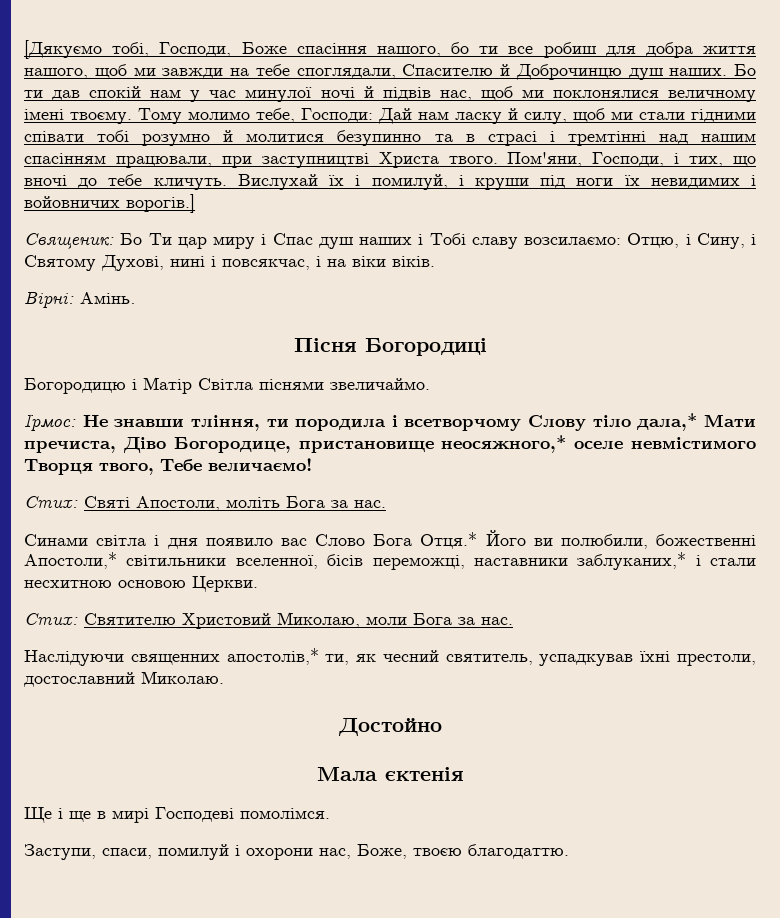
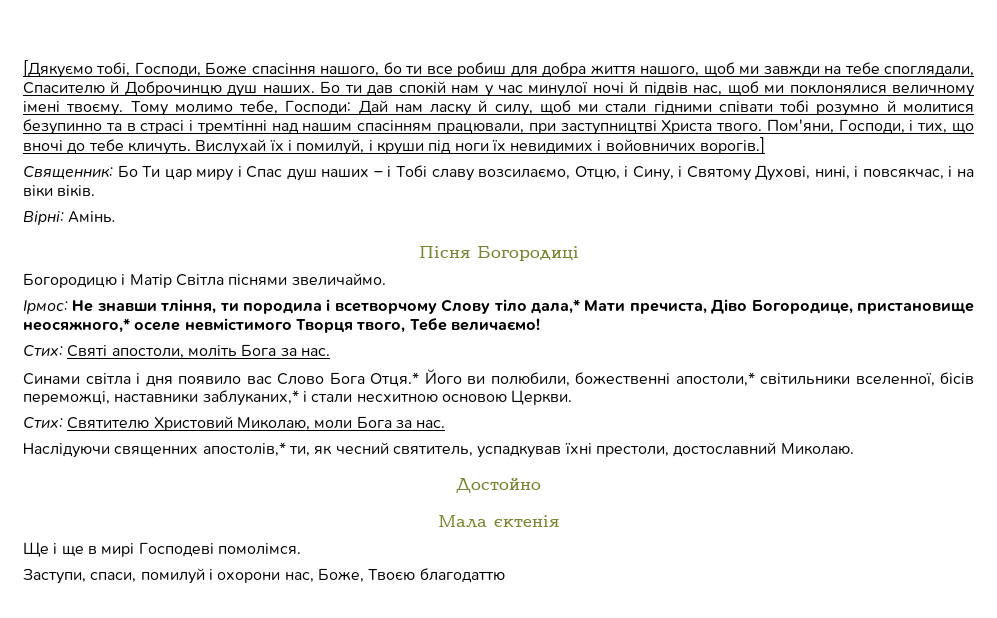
- Священик: Бо Ти цар миру і Спас душ наших і Тобі славу возсилаємо: Отцю, і Сину, і Святому Духові, нині і повсякчас, і на віки віків.
+ Священник: Бо Ти цар миру і Спас душ наших – і Тобі славу возсилаємо, Отцю, і Сину, і Святому Духові, нині, і повсякчас, і на віки віків.
- Стих: Святі Апостоли, моліть Бога за нас.
+ Стих: Святі апостоли, моліть Бога за нас.
- Синами світла і дня появило вас Слово Бога Отця.* Його ви полюбили, божественні Апостоли,* світильники вселенної, бісів переможці, наставники заблуканих,* і стали несхитною основою Церкви.
+ Синами світла і дня появило вас Слово Бога Отця.* Його ви полюбили, божественні апостоли,* світильники вселенної, бісів переможці, наставники заблуканих,* і стали несхитною основою Церкви.
- Заступи, спаси, помилуй і охорони нас, Боже, твоєю благодаттю.
+ Заступи, спаси, помилуй і охорони нас, Боже, Твоєю благодаттю

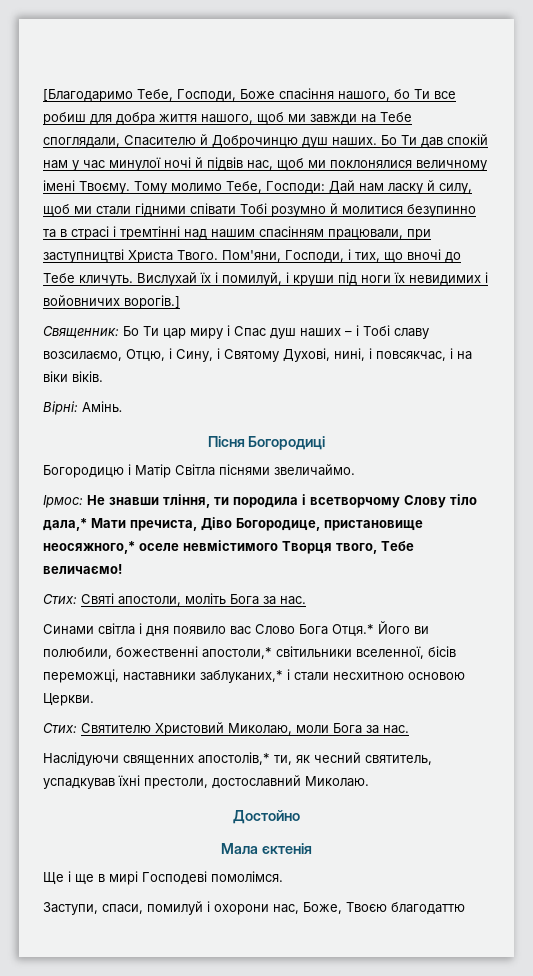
- [Дякуємо тобі, Господи, Боже спасіння нашого, бо ти все робиш для добра життя нашого, щоб ми завжди на тебе споглядали, Спасителю й Доброчинцю душ наших.
+ [Благодаримо Тебе, Господи, Боже спасіння нашого, бо Ти все робиш для добра життя нашого, щоб ми завжди на Тебе споглядали, Спасителю й Доброчинцю душ наших.
- Бо ти дав спокій нам у час минулої ночі й підвів нас, щоб ми поклонялися величному імені твоєму.
+ Бо Ти дав спокій нам у час минулої ночі й підвів нас, щоб ми поклонялися величному імені Твоєму.
- Тому молимо тебе, Господи: Дай нам ласку й силу, щоб ми стали гідними співати тобі розумно й молитися безупинно та в страсі і тремтінні над нашим спасінням працювали, при заступництві Христа твого.
+ Тому молимо Тебе, Господи: Дай нам ласку й силу, щоб ми стали гідними співати Тобі розумно й молитися безупинно та в страсі і тремтінні над нашим спасінням працювали, при заступництві Христа Твого.
- Пом'яни, Господи, і тих, що вночі до тебе кличуть.
+ Пом'яни, Господи, і тих, що вночі до Тебе кличуть.

